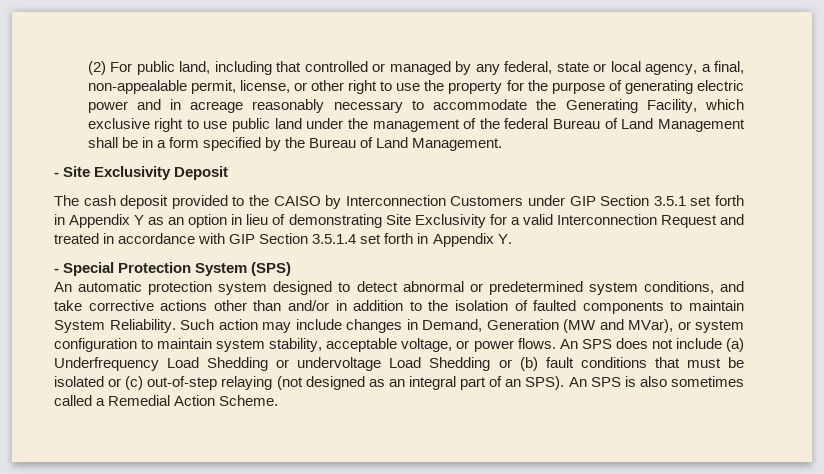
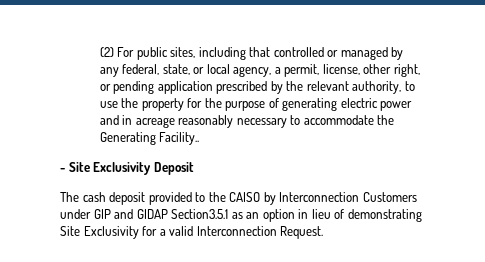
- (2) For public land, including that controlled or managed by any federal, state or local agency, a final, non-appealable permit, license, or other right to use the property for the purpose of generating electric power and in acreage reasonably necessary to accommodate the Generating Facility, which exclusive right to use public land under the management of the federal Bureau of Land Management shall be in a form specified by the Bureau of Land Management.
+ (2) For public sites, including that controlled or managed by any federal, state, or local agency, a permit, license, other right, or pending application prescribed by the relevant authority, to use the property for the purpose of generating electric power and in acreage reasonably necessary to accommodate the Generating Facility..
- The cash deposit provided to the CAISO by Interconnection Customers under GIP Section 3.5.1 set forth in Appendix Y as an option in lieu of demonstrating Site Exclusivity for a valid Interconnection Request and treated in accordance with GIP Section 3.5.1.4 set forth in Appendix Y.
- - Special Protection System (SPS)
- An automatic protection system designed to detect abnormal or predetermined system conditions, and take corrective actions other than and/or in addition to the isolation of faulted components to maintain System Reliability. Such action may include changes in Demand, Generation (MW and MVar), or system configuration to maintain system stability, acceptable voltage, or power flows. An SPS does not include (a) Underfrequency Load Shedding or undervoltage Load Shedding or (b) fault conditions that must be isolated or (c) out-of-step relaying (not designed as an integral part of an SPS). An SPS is also sometimes called a Remedial Action Scheme.
+ The cash deposit provided to the CAISO by Interconnection Customers under GIP and GIDAP Section3.5.1 as an option in lieu of demonstrating Site Exclusivity for a valid Interconnection Request.

